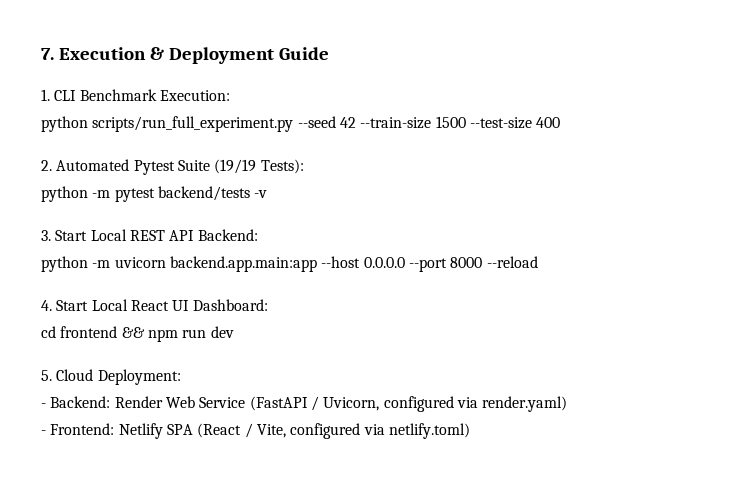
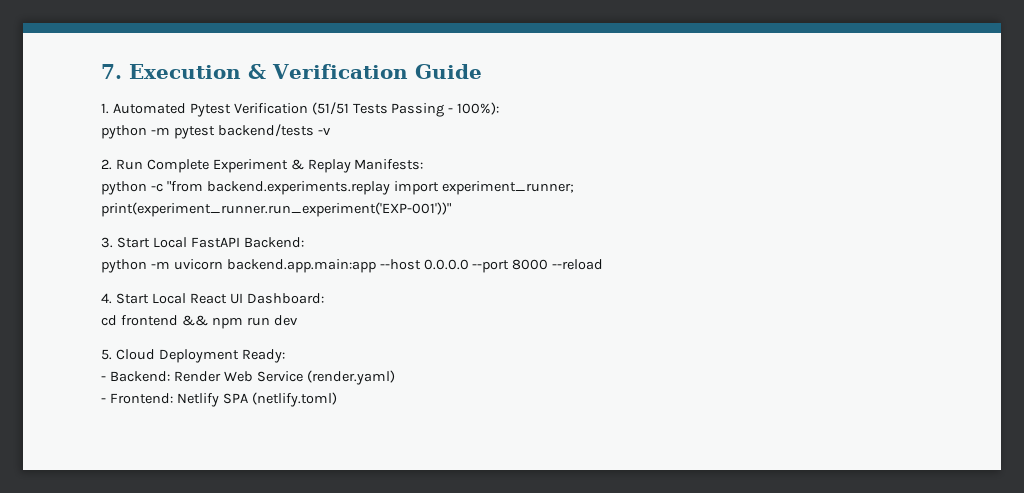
- 7. Execution & Deployment Guide
+ 7. Execution & Verification Guide
- 1. CLI Benchmark Execution:
- python scripts/run_full_experiment.py --seed 42 --train-size 1500 --test-size 400
- 2. Automated Pytest Suite (19/19 Tests):
+ 1. Automated Pytest Verification (51/51 Tests Passing - 100%):
+ 2. Run Complete Experiment & Replay Manifests:
+ python -c "from backend.experiments.replay import experiment_runner; print(experiment_runner.run_experiment('EXP-001'))"
- 3. Start Local REST API Backend:
+ 3. Start Local FastAPI Backend:
- 5. Cloud Deployment:
+ 5. Cloud Deployment Ready:
- - Backend: Render Web Service (FastAPI / Uvicorn, configured via render.yaml)
- - Frontend: Netlify SPA (React / Vite, configured via netlify.toml)
+ - Backend: Render Web Service (render.yaml)
+ - Frontend: Netlify SPA (netlify.toml)

